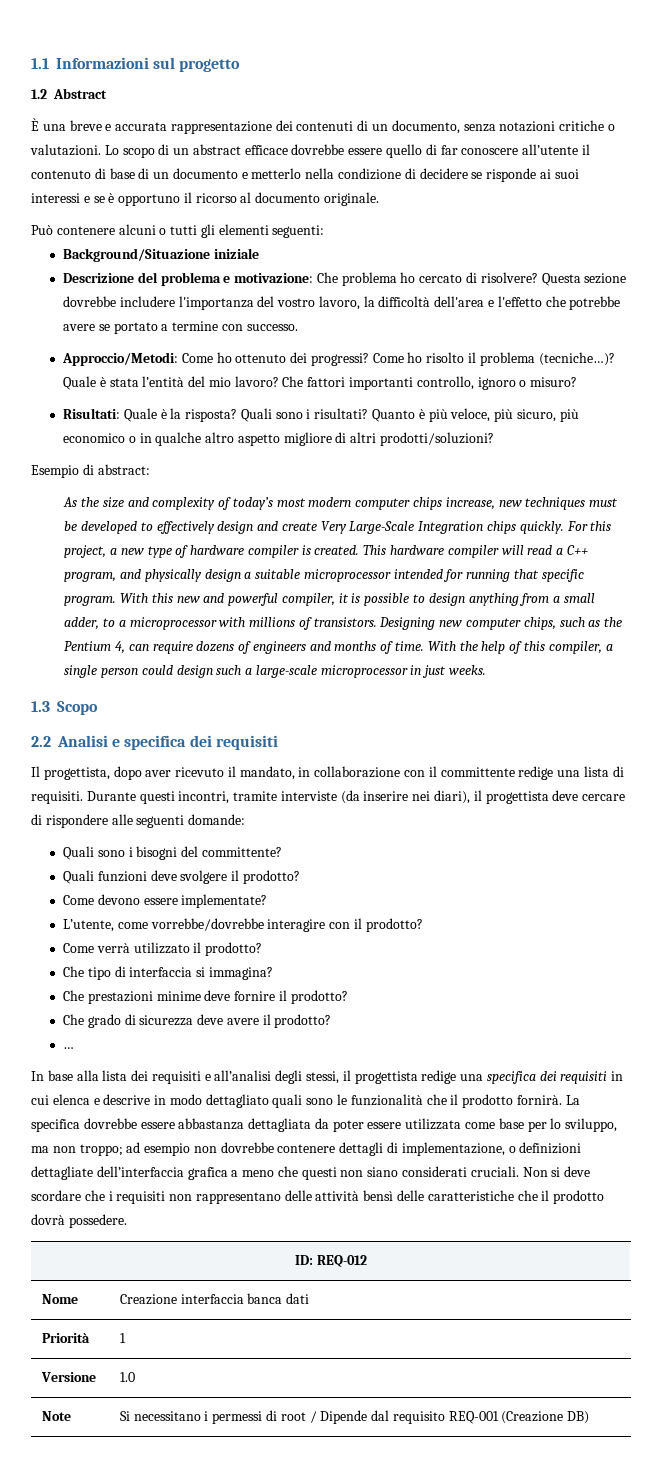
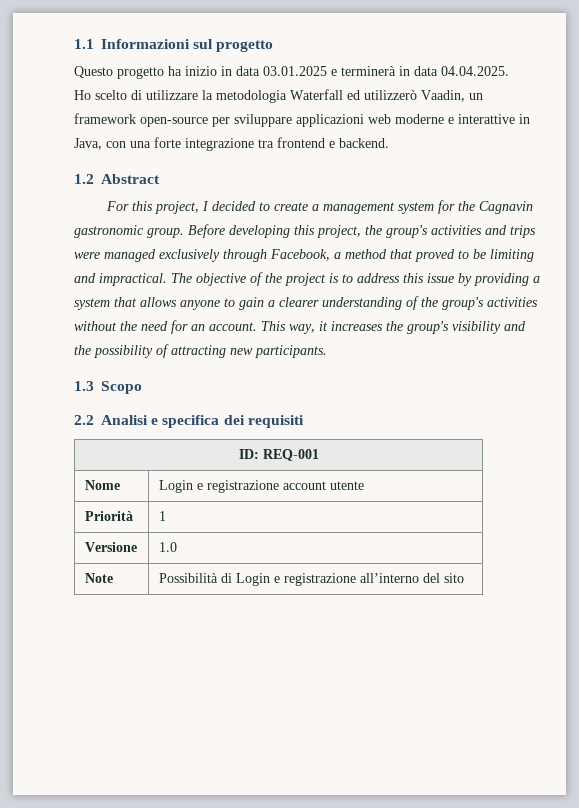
+ Questo progetto ha inizio in data 03.01.2025 e terminerà in data 04.04.2025.
+ Ho scelto di utilizzare la metodologia Waterfall ed utilizzerò Vaadin, un framework open-source per sviluppare applicazioni web moderne e interattive in Java, con una forte integrazione tra frontend e backend.
  1.2 Abstract
- È una breve e accurata rappresentazione dei contenuti di un documento, senza notazioni critiche o valutazioni. Lo scopo di un abstract efficace dovrebbe essere quello di far conoscere all’utente il contenuto di base di un documento e metterlo nella condizione di decidere se risponde ai suoi interessi e se è opportuno il ricorso al documento originale.
- Può contenere alcuni o tutti gli elementi seguenti:
- Background/Situazione iniziale
- Descrizione del problema e motivazione: Che problema ho cercato di risolvere? Questa sezione dovrebbe includere l'importanza del vostro lavoro, la difficoltà dell'area e l'effetto che potrebbe avere se portato a termine con successo.
- Approccio/Metodi: Come ho ottenuto dei progressi? Come ho risolto il problema (tecniche…)? Quale è stata l’entità del mio lavoro? Che fattori importanti controllo, ignoro o misuro?
- Risultati: Quale è la risposta? Quali sono i risultati? Quanto è più veloce, più sicuro, più economico o in qualche altro aspetto migliore di altri prodotti/soluzioni?
- Esempio di abstract:
- As the size and complexity of today’s most modern computer chips increase, new techniques must be developed to effectively design and create Very Large-Scale Integration chips quickly. For this project, a new type of hardware compiler is created. This hardware compiler will read a C++ program, and physically design a suitable microprocessor intended for running that specific program. With this new and powerful compiler, it is possible to design anything from a small adder, to a microprocessor with millions of transistors. Designing new computer chips, such as the Pentium 4, can require dozens of engineers and months of time. With the help of this compiler, a single person could design such a large-scale microprocessor in just weeks.
+ For this project, I decided to create a management system for the Cagnavin gastronomic group. Before developing this project, the group's activities and trips were managed exclusively through Facebook, a method that proved to be limiting and impractical. The objective of the project is to address this issue by providing a system that allows anyone to gain a clearer understanding of the group's activities without the need for an account. This way, it increases the group's visibility and the possibility of attracting new participants.
- Il progettista, dopo aver ricevuto il mandato, in collaborazione con il committente redige una lista di requisiti. Durante questi incontri, tramite interviste (da inserire nei diari), il progettista deve cercare di rispondere alle seguenti domande:
- Quali sono i bisogni del committente?
- Quali funzioni deve svolgere il prodotto?
- Come devono essere implementate?
- L’utente, come vorrebbe/dovrebbe interagire con il prodotto?
- Come verrà utilizzato il prodotto?
- Che tipo di interfaccia si immagina?
- Che prestazioni minime deve fornire il prodotto?
- Che grado di sicurezza deve avere il prodotto?
- …
- In base alla lista dei requisiti e all’analisi degli stessi, il progettista redige una specifica dei requisiti in cui elenca e descrive in modo dettagliato quali sono le funzionalità che il prodotto fornirà. La specifica dovrebbe essere abbastanza dettagliata da poter essere utilizzata come base per lo sviluppo, ma non troppo; ad esempio non dovrebbe contenere dettagli di implementazione, o definizioni dettagliate dell’interfaccia grafica a meno che questi non siano considerati cruciali. Non si deve scordare che i requisiti non rappresentano delle attività bensì delle caratteristiche che il prodotto dovrà possedere.
- ID: REQ-012
+ ID: REQ-001
- Nome | Creazione interfaccia banca dati
+ Nome | Login e registrazione account utente
- Note | Si necessitano i permessi di root / Dipende dal requisito REQ-001 (Creazione DB)
+ Note | Possibilità di Login e registrazione all’interno del sito

